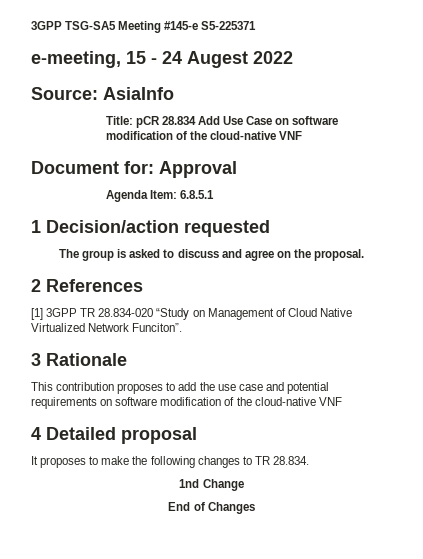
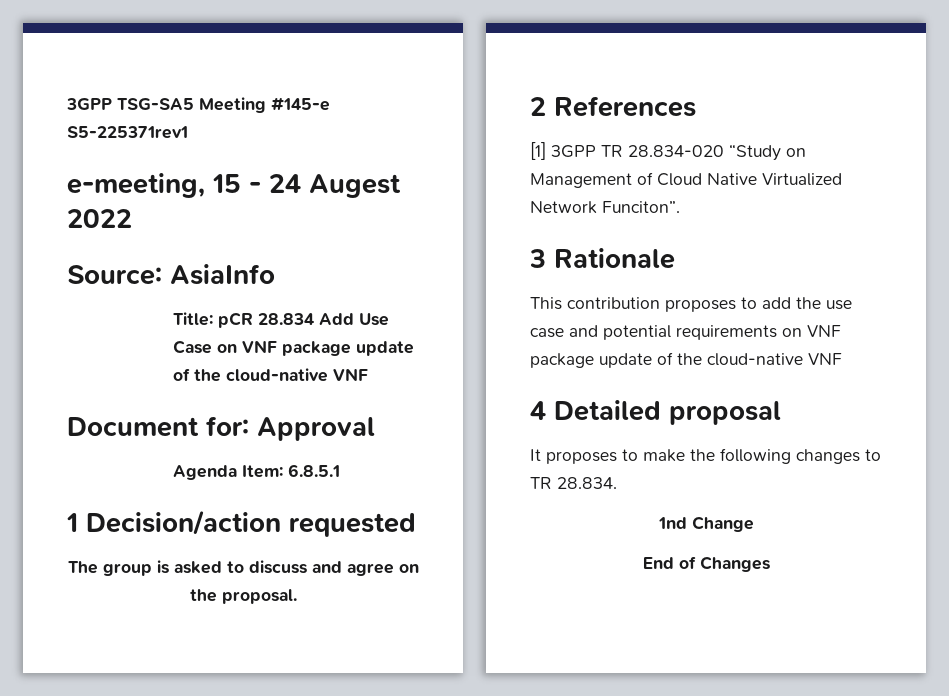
- 3GPP TSG-SA5 Meeting #145-e S5-225371
+ 3GPP TSG-SA5 Meeting #145-e S5-225371rev1
- Title: pCR 28.834 Add Use Case on software modification of the cloud-native VNF
+ Title: pCR 28.834 Add Use Case on VNF package update of the cloud-native VNF
- This contribution proposes to add the use case and potential requirements on software modification of the cloud-native VNF
+ This contribution proposes to add the use case and potential requirements on VNF package update of the cloud-native VNF

